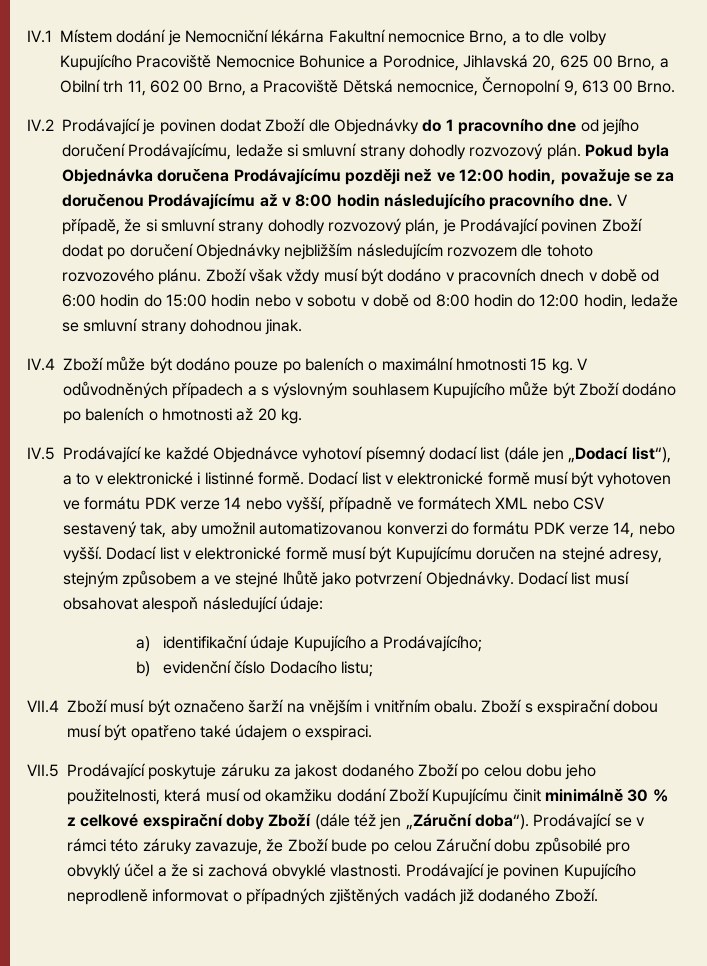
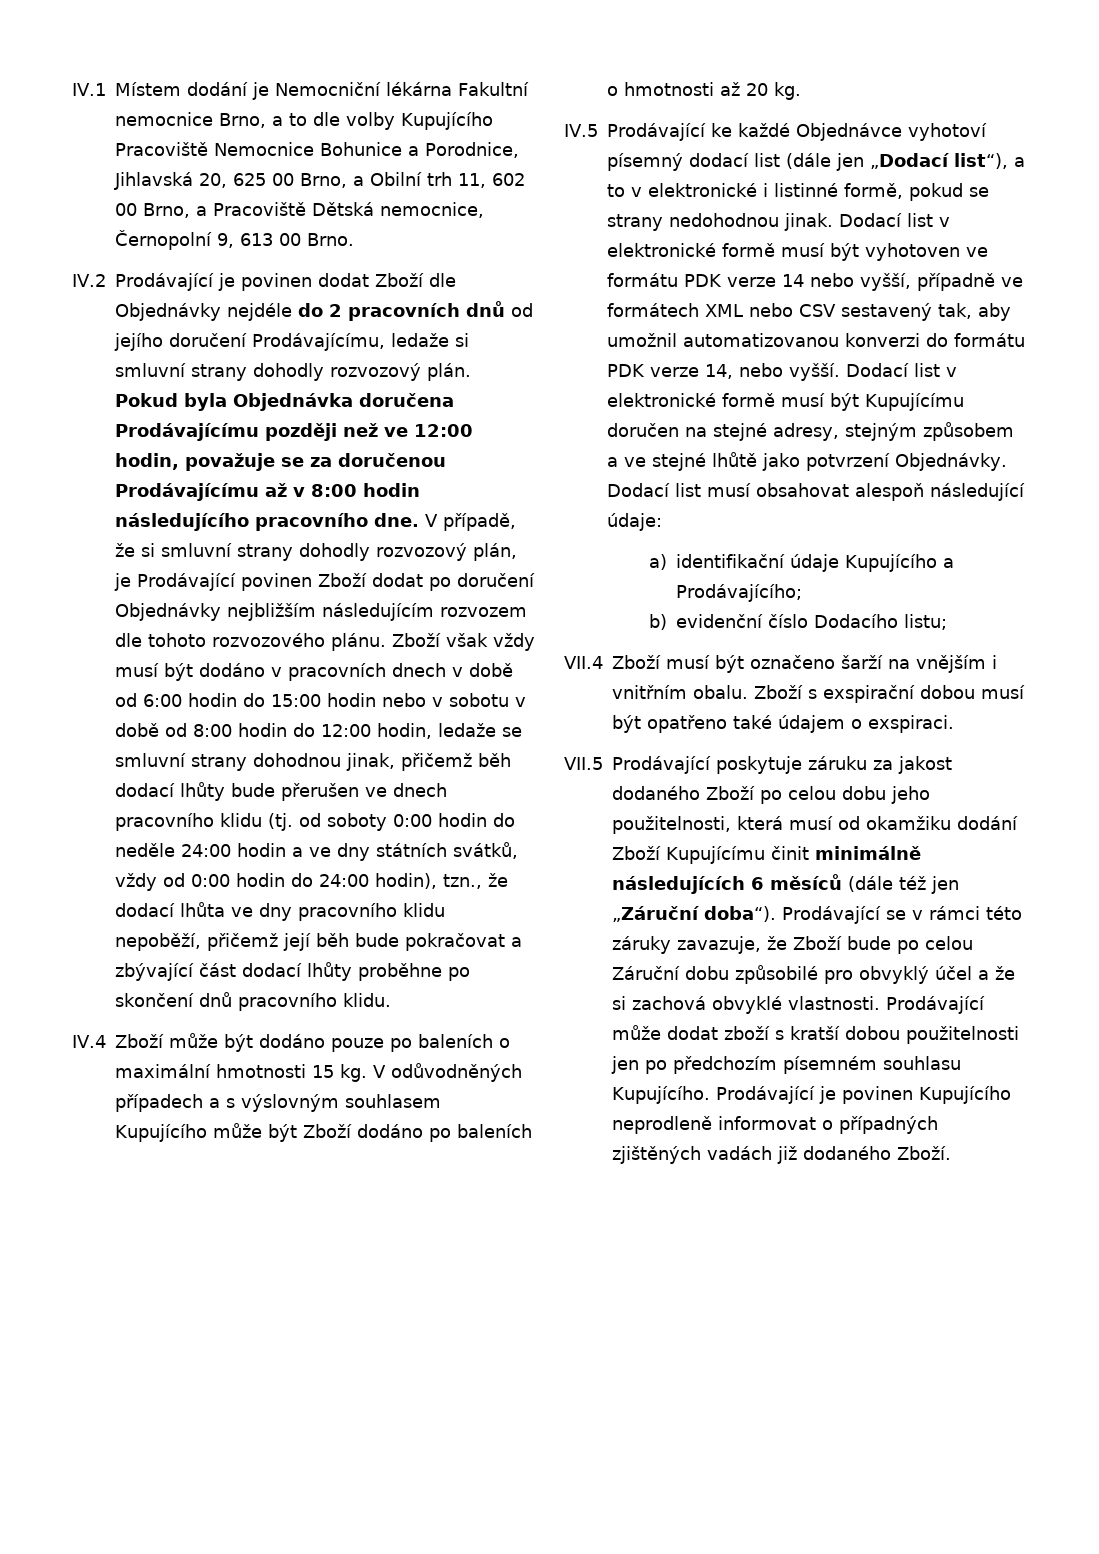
- IV.2 Prodávající je povinen dodat Zboží dle Objednávky do 1 pracovního dne od jejího doručení Prodávajícímu, ledaže si smluvní strany dohodly rozvozový plán.
+ IV.2 Prodávající je povinen dodat Zboží dle Objednávky nejdéle do 2 pracovních dnů od jejího doručení Prodávajícímu, ledaže si smluvní strany dohodly rozvozový plán.
- Zboží však vždy musí být dodáno v pracovních dnech v době od 6:00 hodin do 15:00 hodin nebo v sobotu v době od 8:00 hodin do 12:00 hodin, ledaže se smluvní strany dohodnou jinak.
+ Zboží však vždy musí být dodáno v pracovních dnech v době od 6:00 hodin do 15:00 hodin nebo v sobotu v době od 8:00 hodin do 12:00 hodin, ledaže se smluvní strany dohodnou jinak, přičemž běh dodací lhůty bude přerušen ve dnech pracovního klidu (tj. od soboty 0:00 hodin do neděle 24:00 hodin a ve dny státních svátků, vždy od 0:00 hodin do 24:00 hodin), tzn., že dodací lhůta ve dny pracovního klidu nepoběží, přičemž její běh bude pokračovat a zbývající část dodací lhůty proběhne po skončení dnů pracovního klidu.
- IV.5 Prodávající ke každé Objednávce vyhotoví písemný dodací list (dále jen „Dodací list“), a to v elektronické i listinné formě.
+ IV.5 Prodávající ke každé Objednávce vyhotoví písemný dodací list (dále jen „Dodací list“), a to v elektronické i listinné formě, pokud se strany nedohodnou jinak.
- VII.5 Prodávající poskytuje záruku za jakost dodaného Zboží po celou dobu jeho použitelnosti, která musí od okamžiku dodání Zboží Kupujícímu činit minimálně 30 % z celkové exspirační doby Zboží (dále též jen „Záruční doba“).
+ VII.5 Prodávající poskytuje záruku za jakost dodaného Zboží po celou dobu jeho použitelnosti, která musí od okamžiku dodání Zboží Kupujícímu činit minimálně následujících 6 měsíců (dále též jen „Záruční doba“).
- Prodávající je povinen Kupujícího neprodleně informovat o případných zjištěných vadách již dodaného Zboží.
+ Prodávající může dodat zboží s kratší dobou použitelnosti jen po předchozím písemném souhlasu Kupujícího. Prodávající je povinen Kupujícího neprodleně informovat o případných zjištěných vadách již dodaného Zboží.

